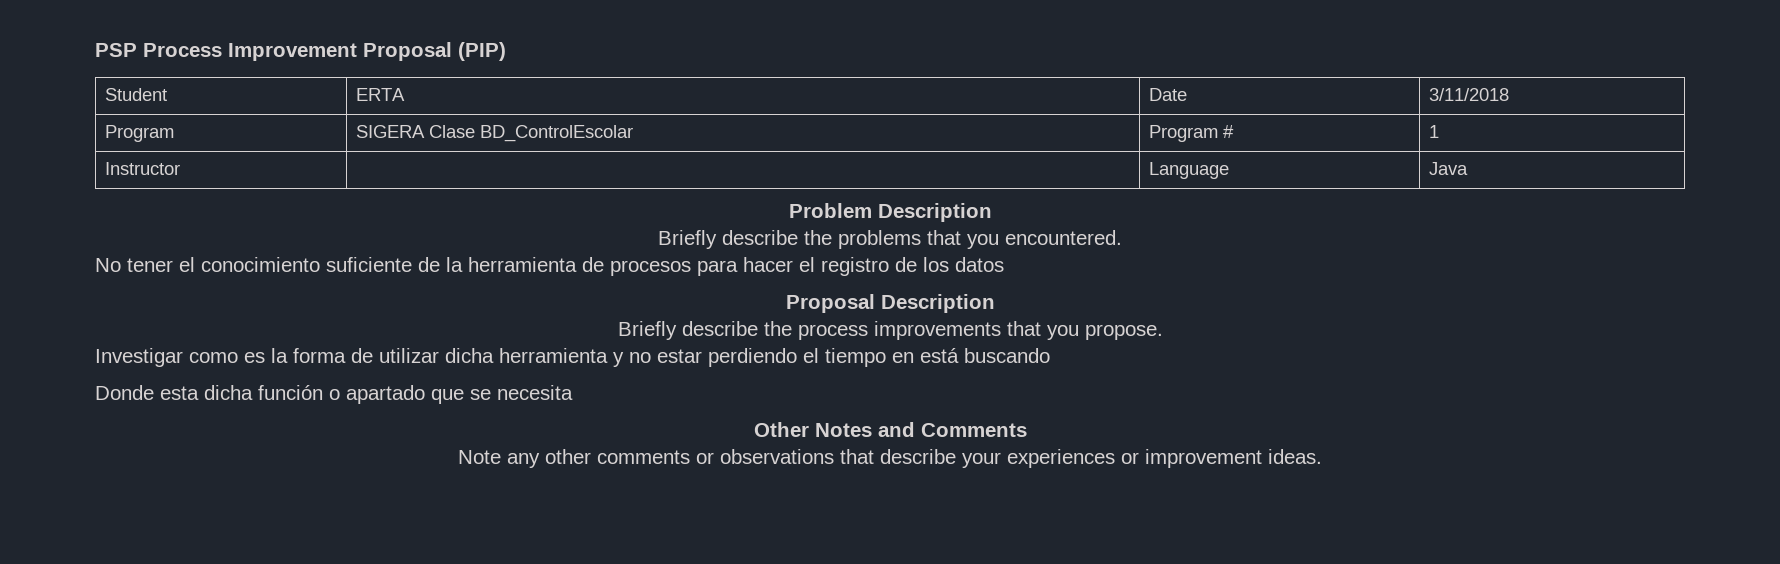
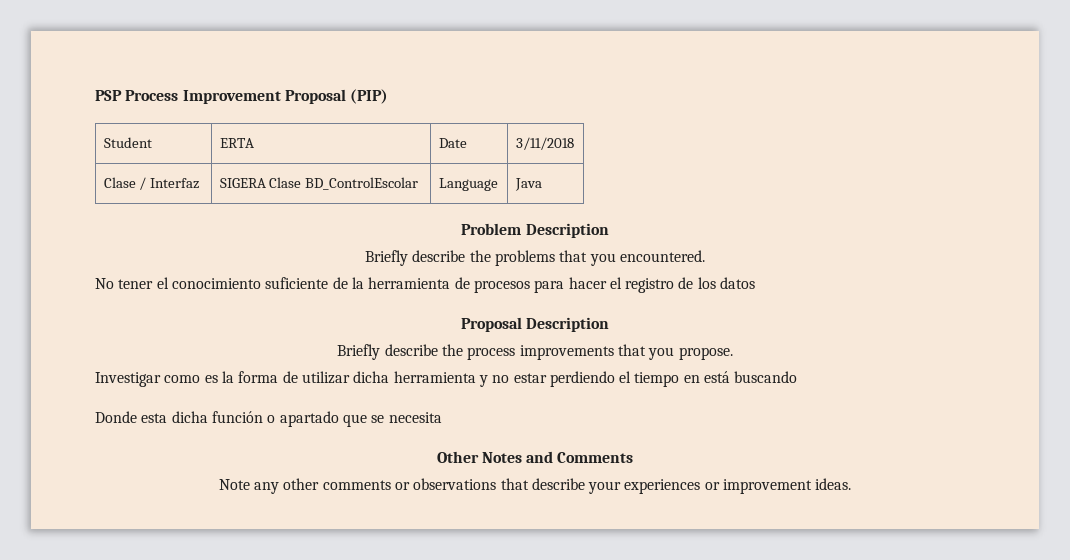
- Program | SIGERA Clase BD_ControlEscolar | Program # | 1
- Instructor | | Language | Java
+ Clase / Interfaz | SIGERA Clase BD_ControlEscolar | Language | Java

